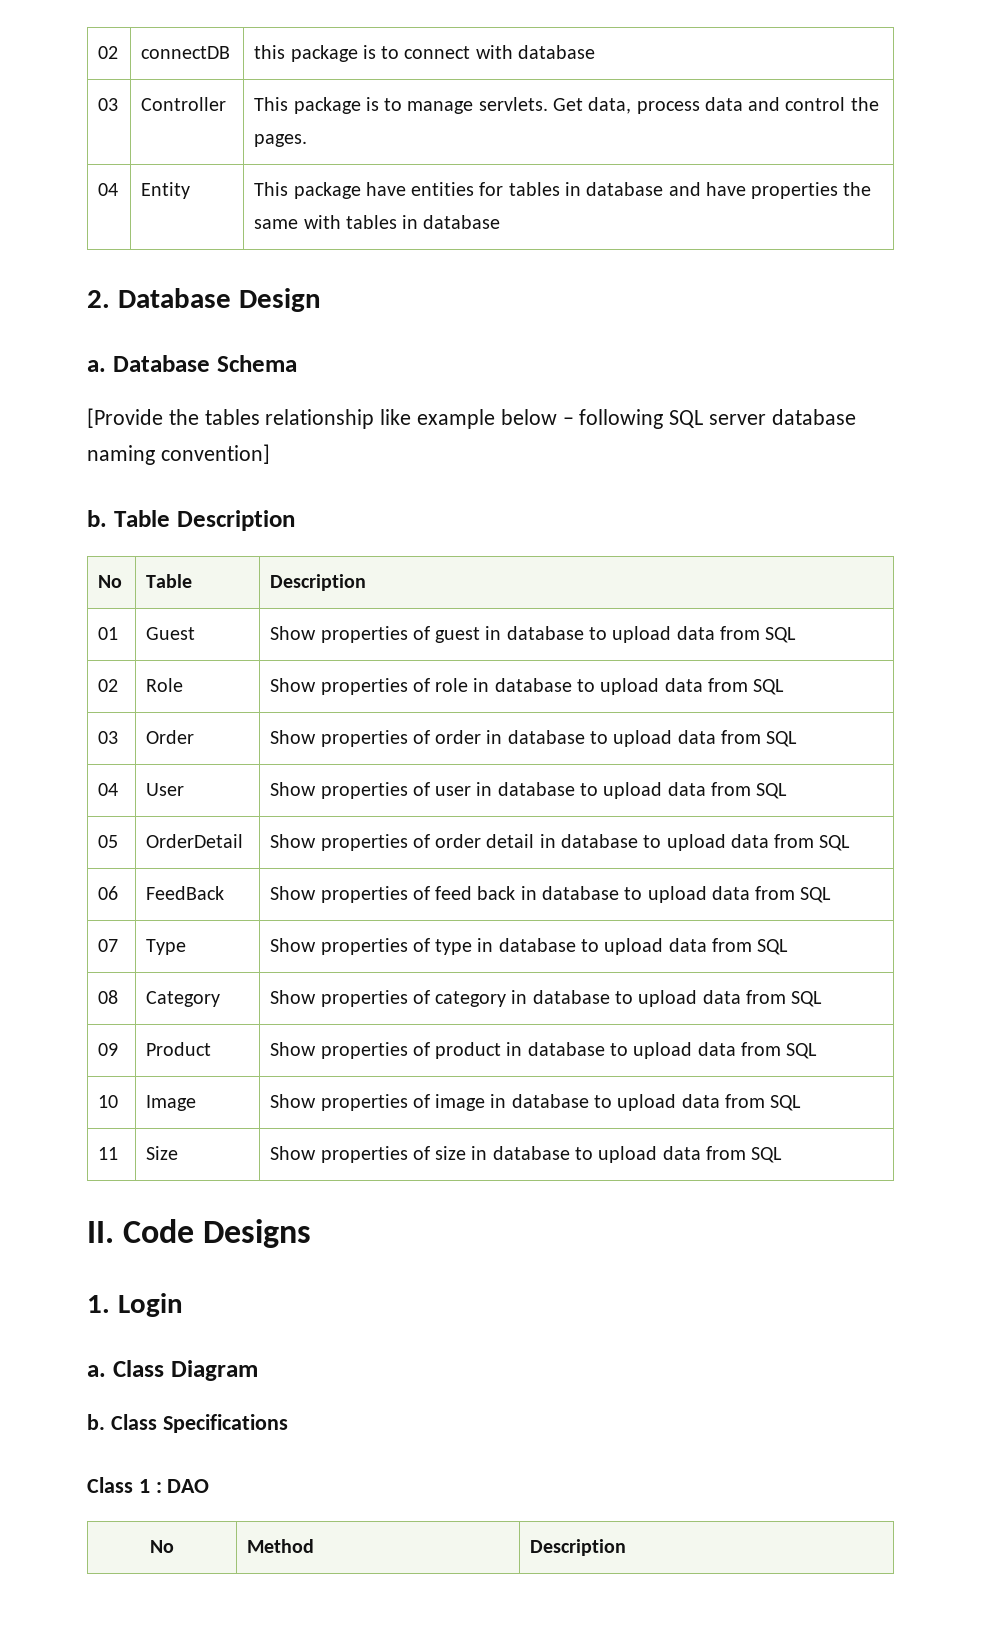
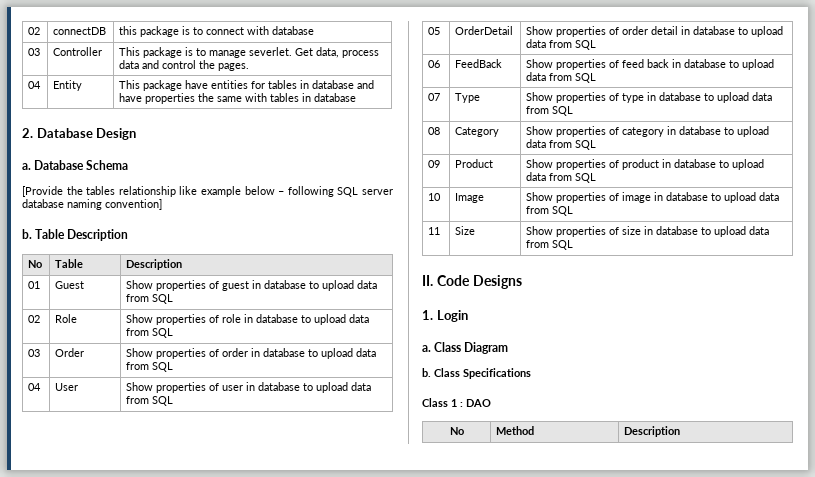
- 03 | Controller | This package is to manage servlets. Get data, process data and control the pages.
+ 03 | Controller | This package is to manage severlet. Get data, process data and control the pages.

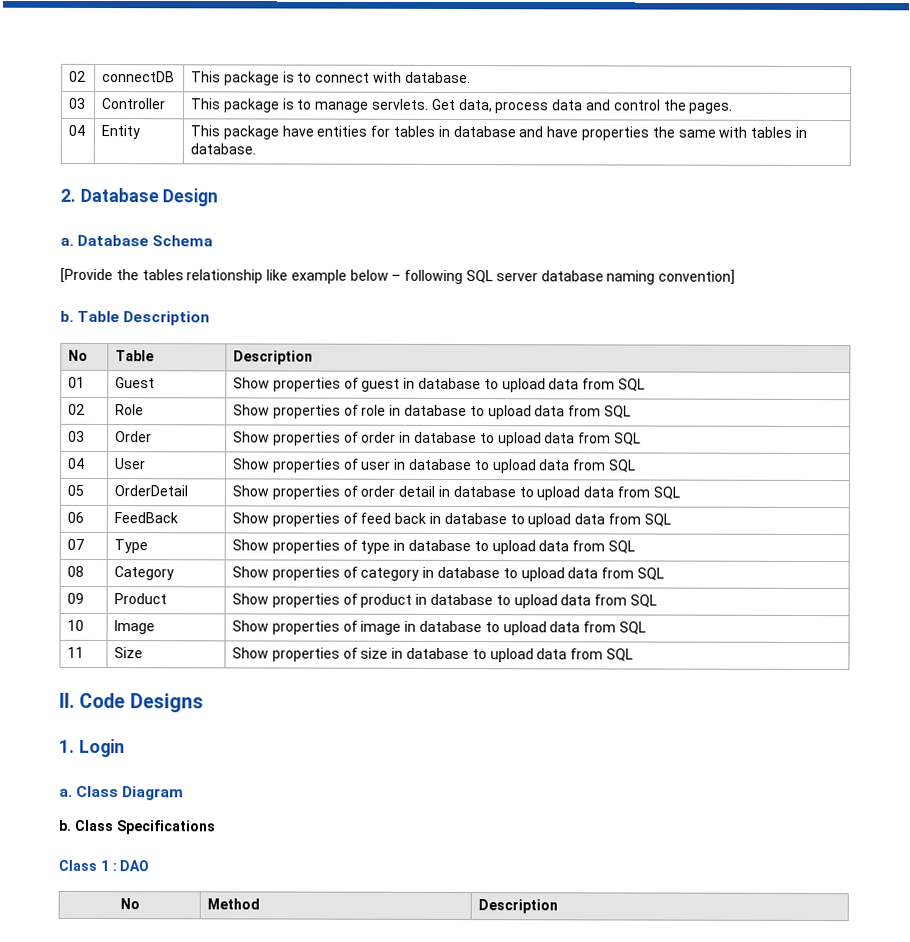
- 02 | connectDB | this package is to connect with database
+ 02 | connectDB | This package is to connect with database.
- 03 | Controller | This package is to manage severlet. Get data, process data and control the pages.
+ 03 | Controller | This package is to manage servlets. Get data, process data and control the pages.
- 04 | Entity | This package have entities for tables in database and have properties the same with tables in database
+ 04 | Entity | This package have entities for tables in database and have properties the same with tables in database.

